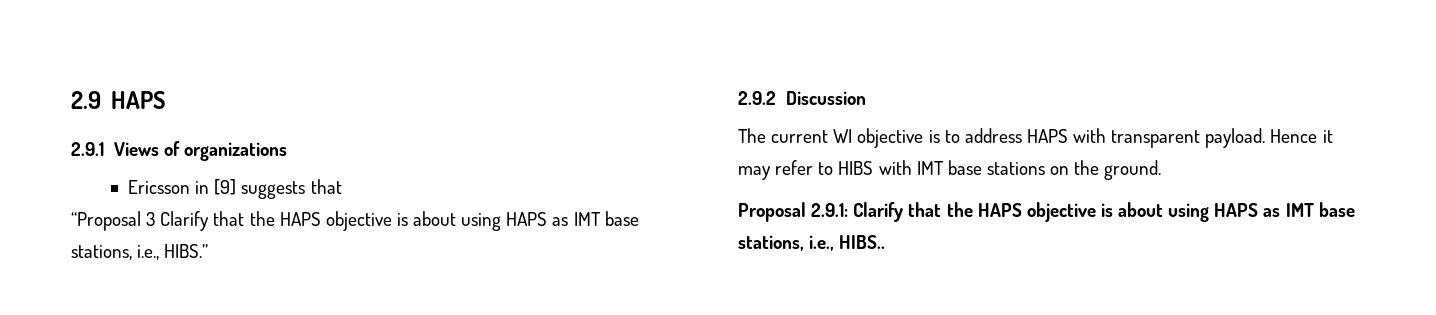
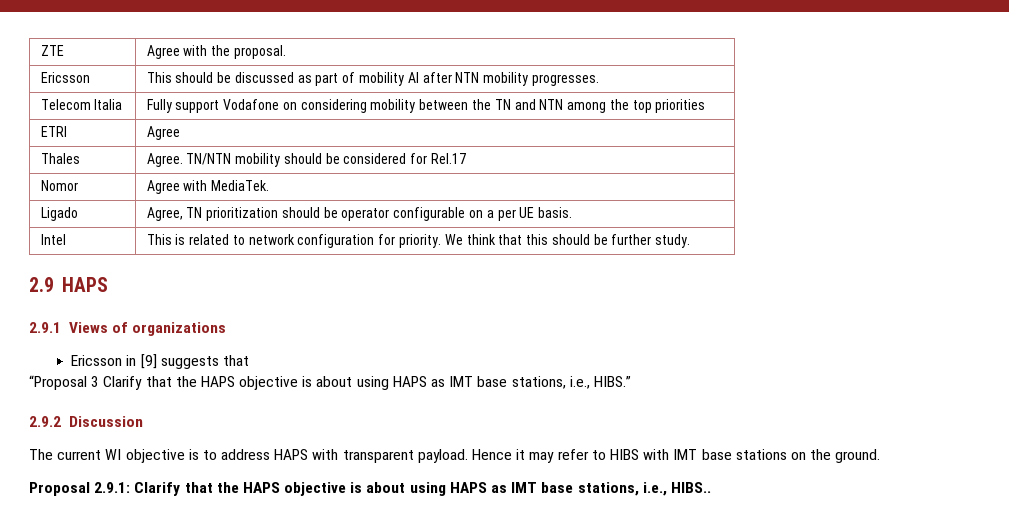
+ ZTE | Agree with the proposal.
+ Ericsson | This should be discussed as part of mobility AI after NTN mobility progresses.
+ Telecom Italia | Fully support Vodafone on considering mobility between the TN and NTN among the top priorities
+ ETRI | Agree
+ Thales | Agree. TN/NTN mobility should be considered for Rel.17
+ Nomor | Agree with MediaTek.
+ Ligado | Agree, TN prioritization should be operator configurable on a per UE basis.
+ Intel | This is related to network configuration for priority. We think that this should be further study.

